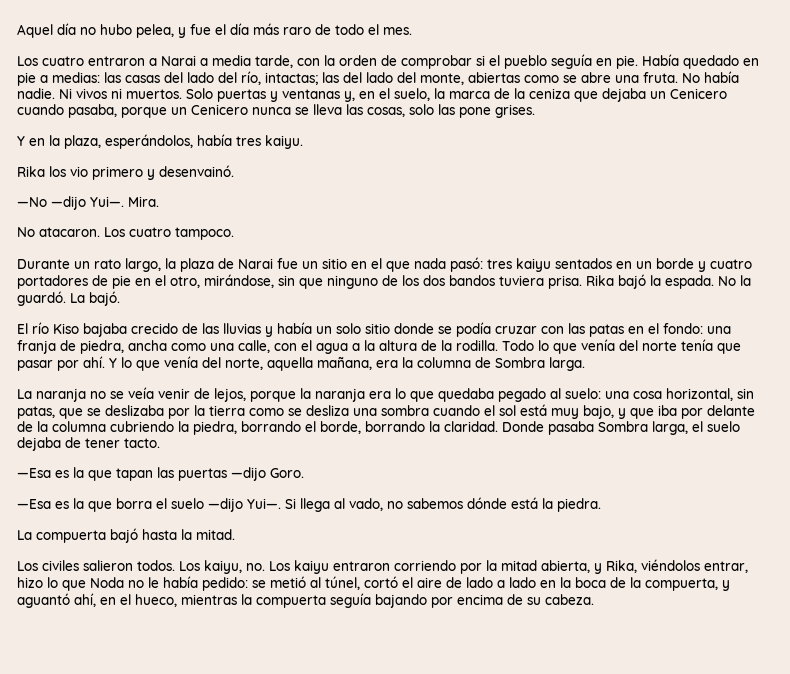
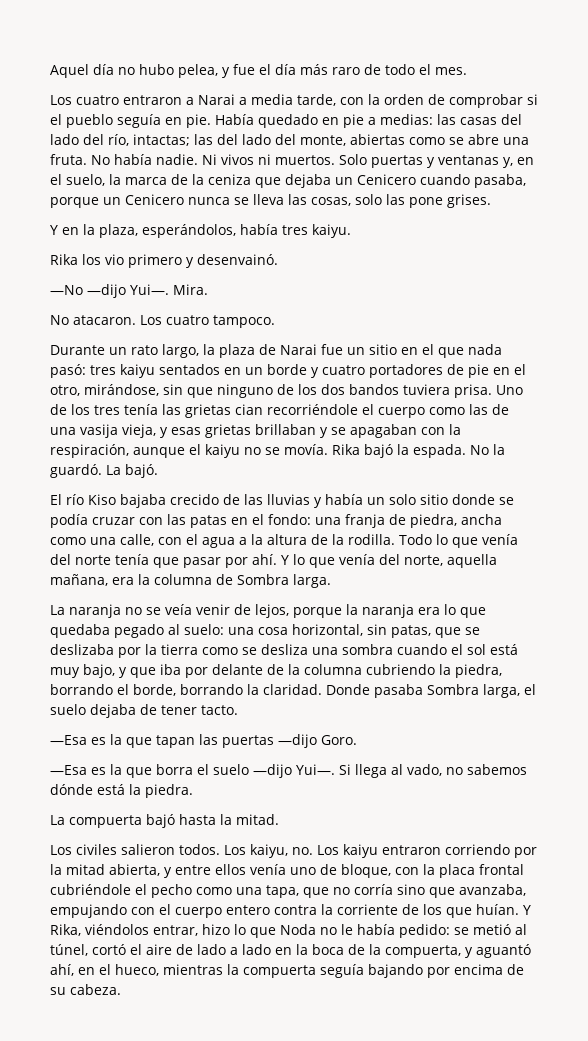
+ Uno de los tres tenía las grietas cian recorriéndole el cuerpo como las de una vasija vieja, y esas grietas brillaban y se apagaban con la respiración, aunque el kaiyu no se movía.
- Los kaiyu, no. Los kaiyu entraron corriendo por la mitad abierta, y Rika, viéndolos entrar, hizo lo que Noda no le había pedido: se metió al túnel, cortó el aire de lado a lado en la boca de la compuerta, y aguantó ahí, en el hueco, mientras la compuerta seguía bajando por encima de su cabeza.
+ Los kaiyu, no. Los kaiyu entraron corriendo por la mitad abierta, y entre ellos venía uno de bloque, con la placa frontal cubriéndole el pecho como una tapa, que no corría sino que avanzaba, empujando con el cuerpo entero contra la corriente de los que huían. Y Rika, viéndolos entrar, hizo lo que Noda no le había pedido: se metió al túnel, cortó el aire de lado a lado en la boca de la compuerta, y aguantó ahí, en el hueco, mientras la compuerta seguía bajando por encima de su cabeza.

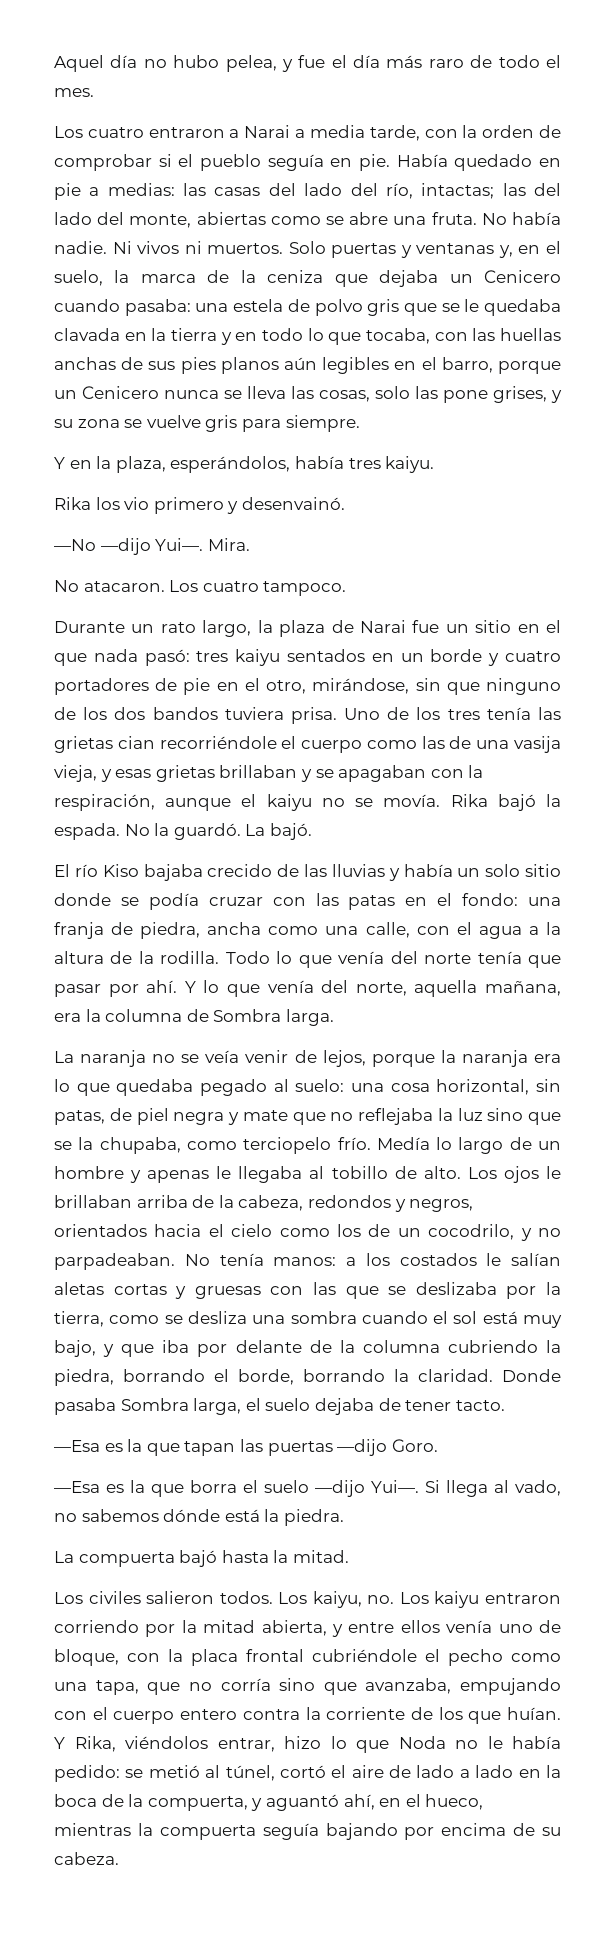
- Solo puertas y ventanas y, en el suelo, la marca de la ceniza que dejaba un Cenicero cuando pasaba, porque un Cenicero nunca se lleva las cosas, solo las pone grises.
+ Solo puertas y ventanas y, en el suelo, la marca de la ceniza que dejaba un Cenicero cuando pasaba: una estela de polvo gris que se le quedaba clavada en la tierra y en todo lo que tocaba, con las huellas anchas de sus pies planos aún legibles en el barro, porque un Cenicero nunca se lleva las cosas, solo las pone grises, y su zona se vuelve gris para siempre.
- La naranja no se veía venir de lejos, porque la naranja era lo que quedaba pegado al suelo: una cosa horizontal, sin patas, que se deslizaba por la tierra como se desliza una sombra cuando el sol está muy bajo, y que iba por delante de la columna cubriendo la piedra, borrando el borde, borrando la claridad.
+ La naranja no se veía venir de lejos, porque la naranja era lo que quedaba pegado al suelo: una cosa horizontal, sin patas, de piel negra y mate que no reflejaba la luz sino que se la chupaba, como terciopelo frío. Medía lo largo de un hombre y apenas le llegaba al tobillo de alto. Los ojos le brillaban arriba de la cabeza, redondos y negros, orientados hacia el cielo como los de un cocodrilo, y no parpadeaban. No tenía manos: a los costados le salían aletas cortas y gruesas con las que se deslizaba por la tierra, como se desliza una sombra cuando el sol está muy bajo, y que iba por delante de la columna cubriendo la piedra, borrando el borde, borrando la claridad.

